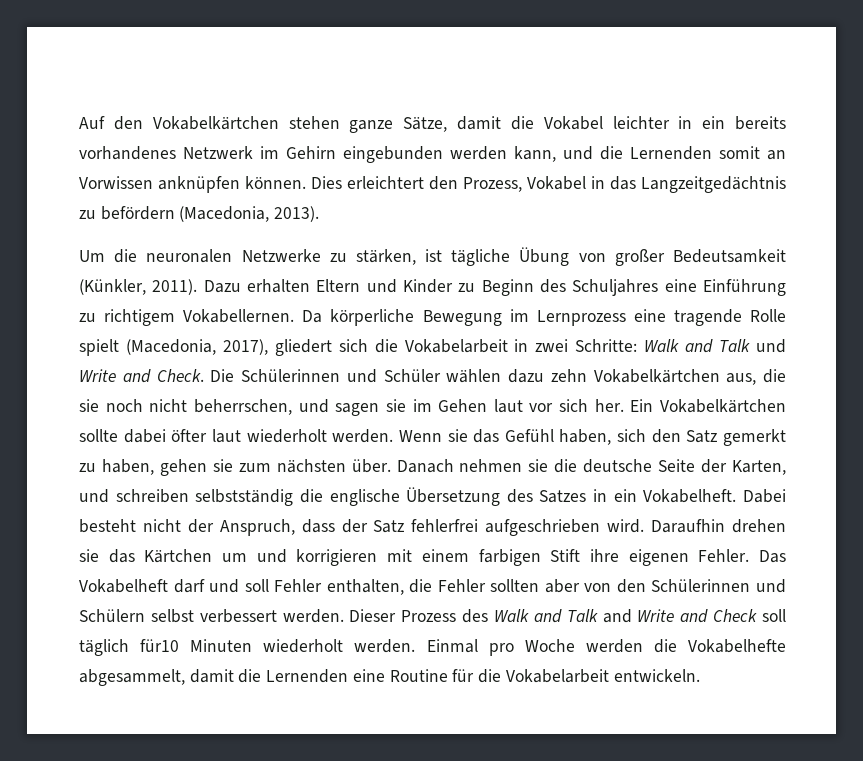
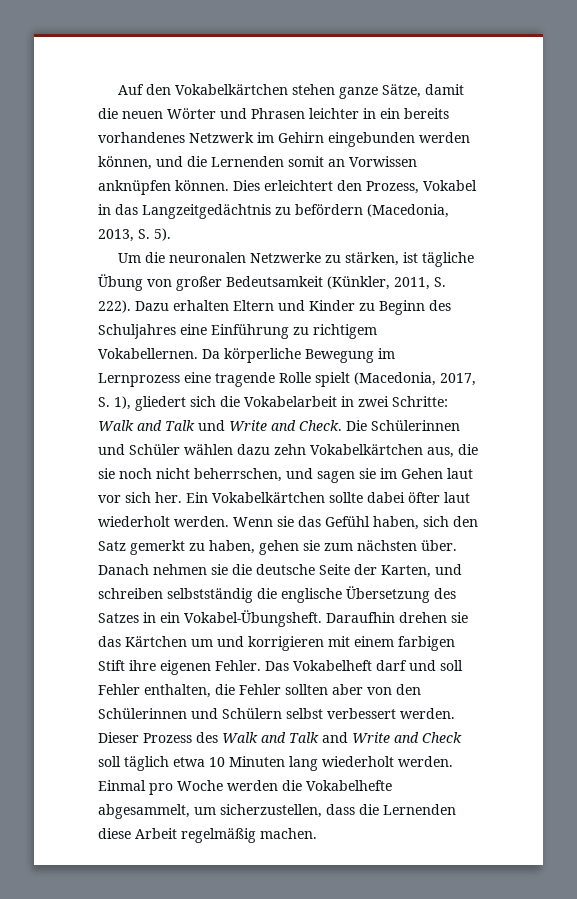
- Auf den Vokabelkärtchen stehen ganze Sätze, damit die Vokabel leichter in ein bereits vorhandenes Netzwerk im Gehirn eingebunden werden kann, und die Lernenden somit an Vorwissen anknüpfen können.
+ Auf den Vokabelkärtchen stehen ganze Sätze, damit die neuen Wörter und Phrasen leichter in ein bereits vorhandenes Netzwerk im Gehirn eingebunden werden können, und die Lernenden somit an Vorwissen anknüpfen können.
- Dies erleichtert den Prozess, Vokabel in das Langzeitgedächtnis zu befördern (Macedonia, 2013).
+ Dies erleichtert den Prozess, Vokabel in das Langzeitgedächtnis zu befördern (Macedonia, 2013, S. 5).
- Um die neuronalen Netzwerke zu stärken, ist tägliche Übung von großer Bedeutsamkeit (Künkler, 2011).
+ Um die neuronalen Netzwerke zu stärken, ist tägliche Übung von großer Bedeutsamkeit (Künkler, 2011, S. 222).
- Da körperliche Bewegung im Lernprozess eine tragende Rolle spielt (Macedonia, 2017), gliedert sich die Vokabelarbeit in zwei Schritte: Walk and Talk und Write and Check.
+ Da körperliche Bewegung im Lernprozess eine tragende Rolle spielt (Macedonia, 2017, S. 1), gliedert sich die Vokabelarbeit in zwei Schritte: Walk and Talk und Write and Check.
- Danach nehmen sie die deutsche Seite der Karten, und schreiben selbstständig die englische Übersetzung des Satzes in ein Vokabelheft. Dabei besteht nicht der Anspruch, dass der Satz fehlerfrei aufgeschrieben wird.
+ Danach nehmen sie die deutsche Seite der Karten, und schreiben selbstständig die englische Übersetzung des Satzes in ein Vokabel-Übungsheft.
- Dieser Prozess des Walk and Talk and Write and Check soll täglich für10 Minuten wiederholt werden.
+ Dieser Prozess des Walk and Talk and Write and Check soll täglich etwa 10 Minuten lang wiederholt werden.
- Einmal pro Woche werden die Vokabelhefte abgesammelt, damit die Lernenden eine Routine für die Vokabelarbeit entwickeln.
+ Einmal pro Woche werden die Vokabelhefte abgesammelt, um sicherzustellen, dass die Lernenden diese Arbeit regelmäßig machen.

